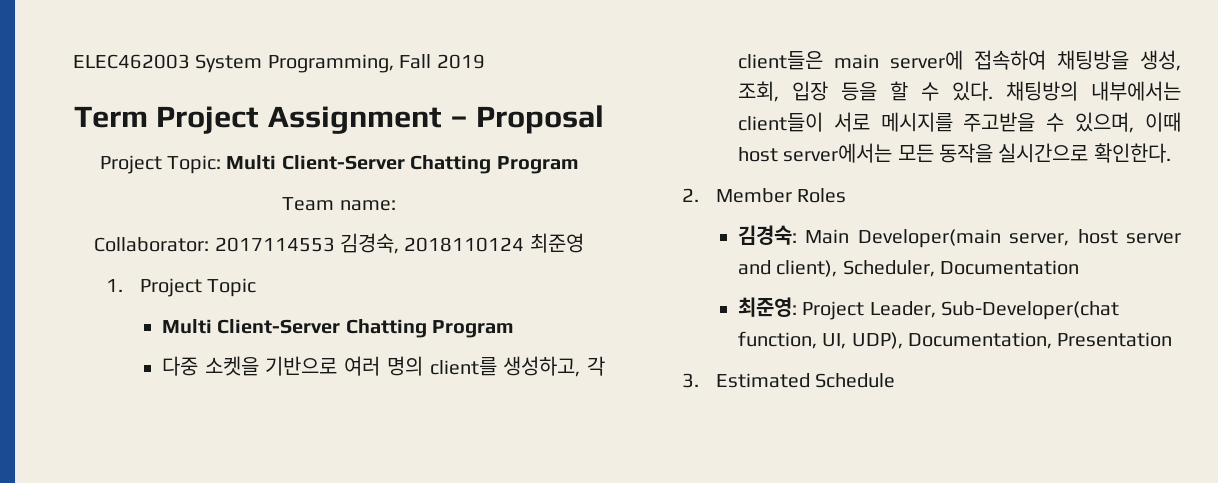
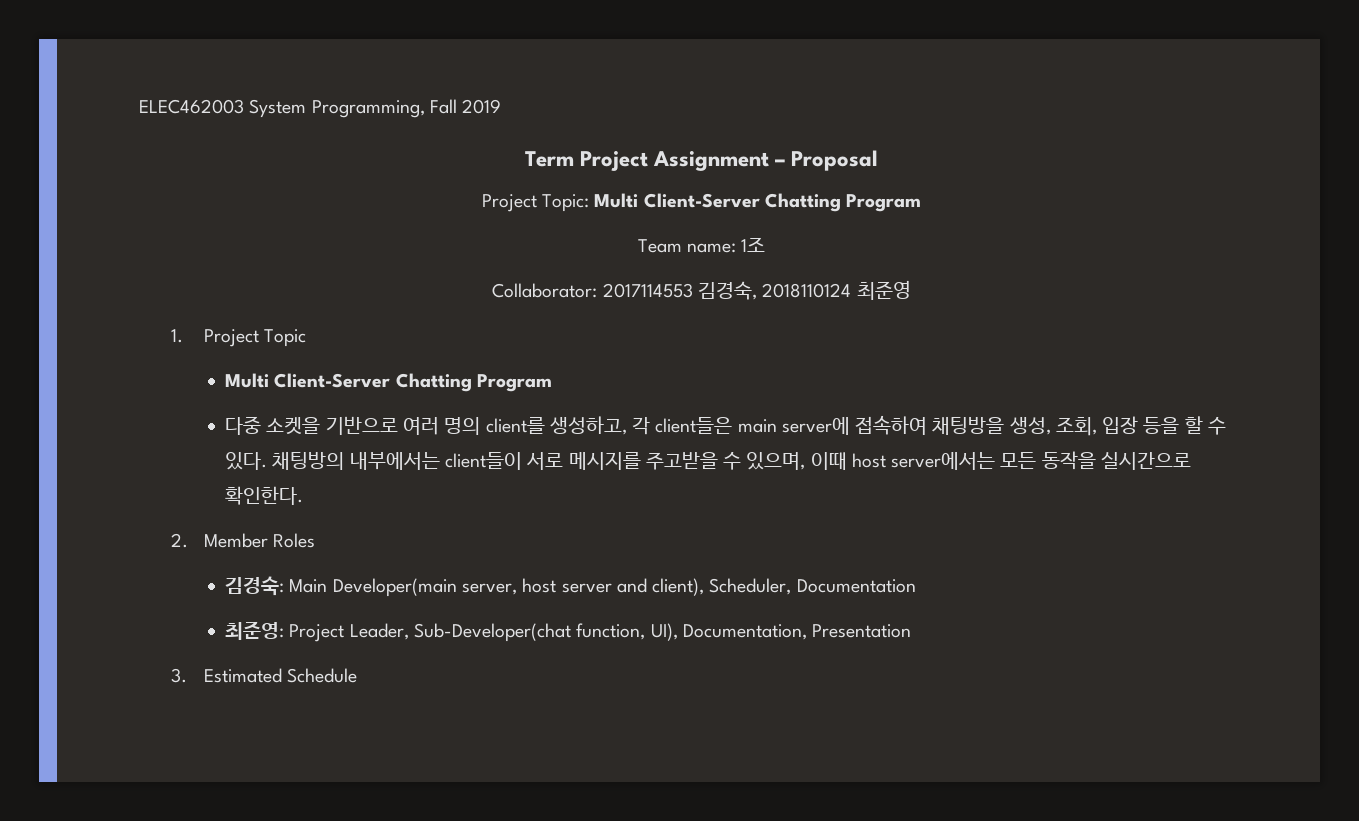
- Team name:
+ Team name: 1조
- 최준영: Project Leader, Sub-Developer(chat function, UI, UDP), Documentation, Presentation
+ 최준영: Project Leader, Sub-Developer(chat function, UI), Documentation, Presentation

